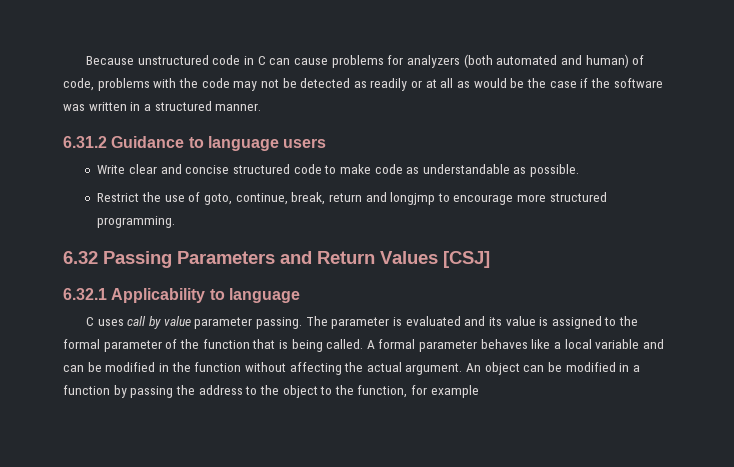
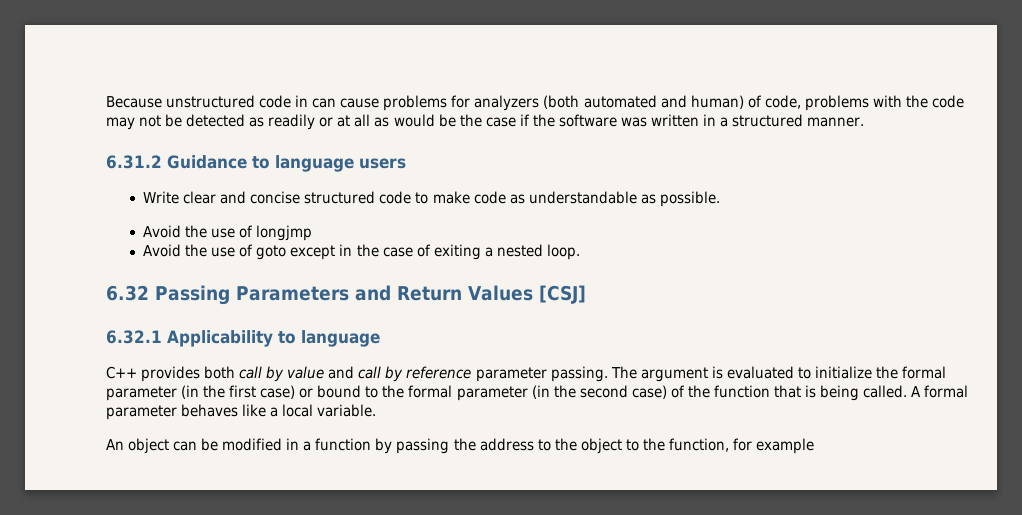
- Because unstructured code in C can cause problems for analyzers (both automated and human) of code, problems with the code may not be detected as readily or at all as would be the case if the software was written in a structured manner.
+ Because unstructured code in can cause problems for analyzers (both automated and human) of code, problems with the code may not be detected as readily or at all as would be the case if the software was written in a structured manner.
- Restrict the use of goto, continue, break, return and longjmp to encourage more structured programming.
+ Avoid the use of longjmp
+ Avoid the use of goto except in the case of exiting a nested loop.
- C uses call by value parameter passing.
+ C++ provides both call by value and call by reference parameter passing.
- The parameter is evaluated and its value is assigned to the formal parameter of the function that is being called.
+ The argument is evaluated to initialize the formal parameter (in the first case) or bound to the formal parameter (in the second case) of the function that is being called.
- A formal parameter behaves like a local variable and can be modified in the function without affecting the actual argument. An object can be modified in a function by passing the address to the object to the function, for example
+ A formal parameter behaves like a local variable.
+ An object can be modified in a function by passing the address to the object to the function, for example

